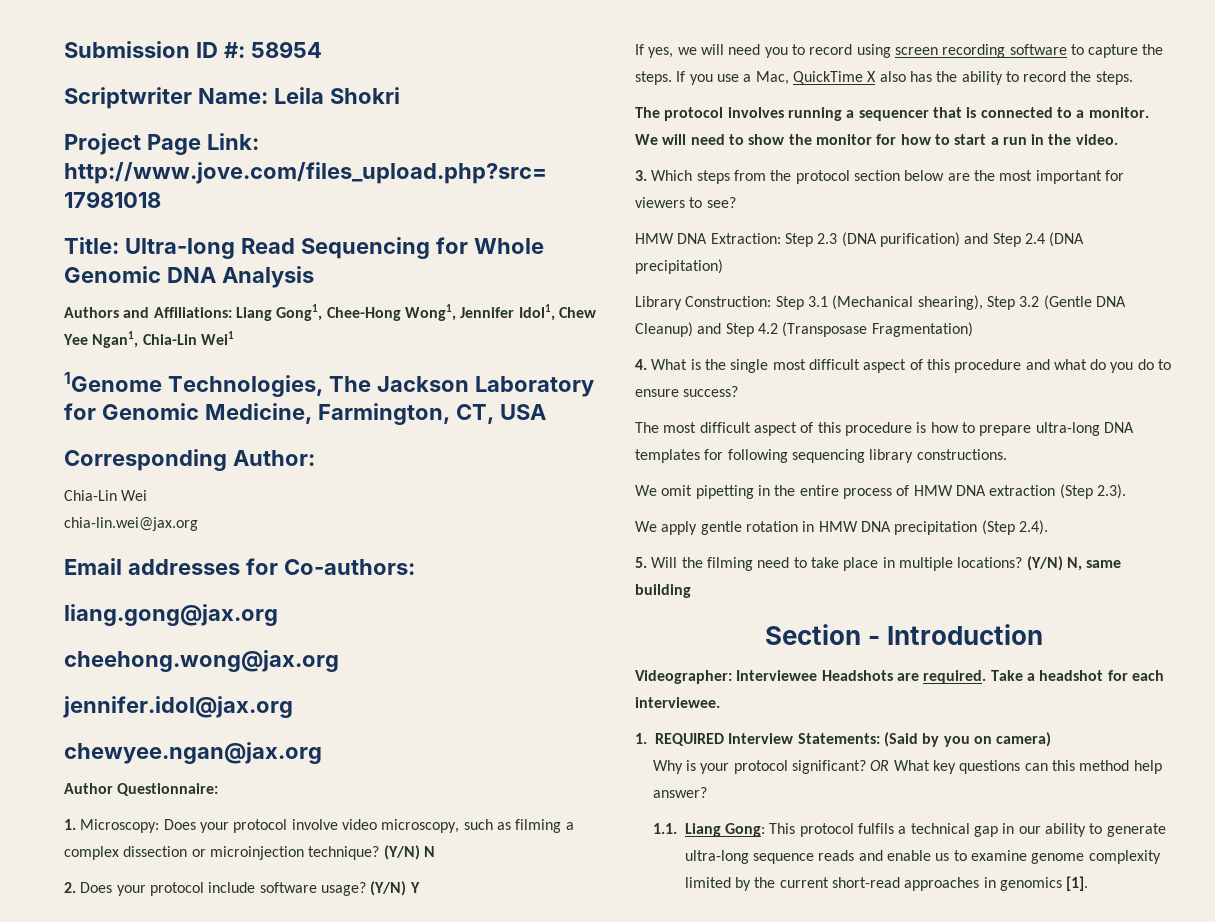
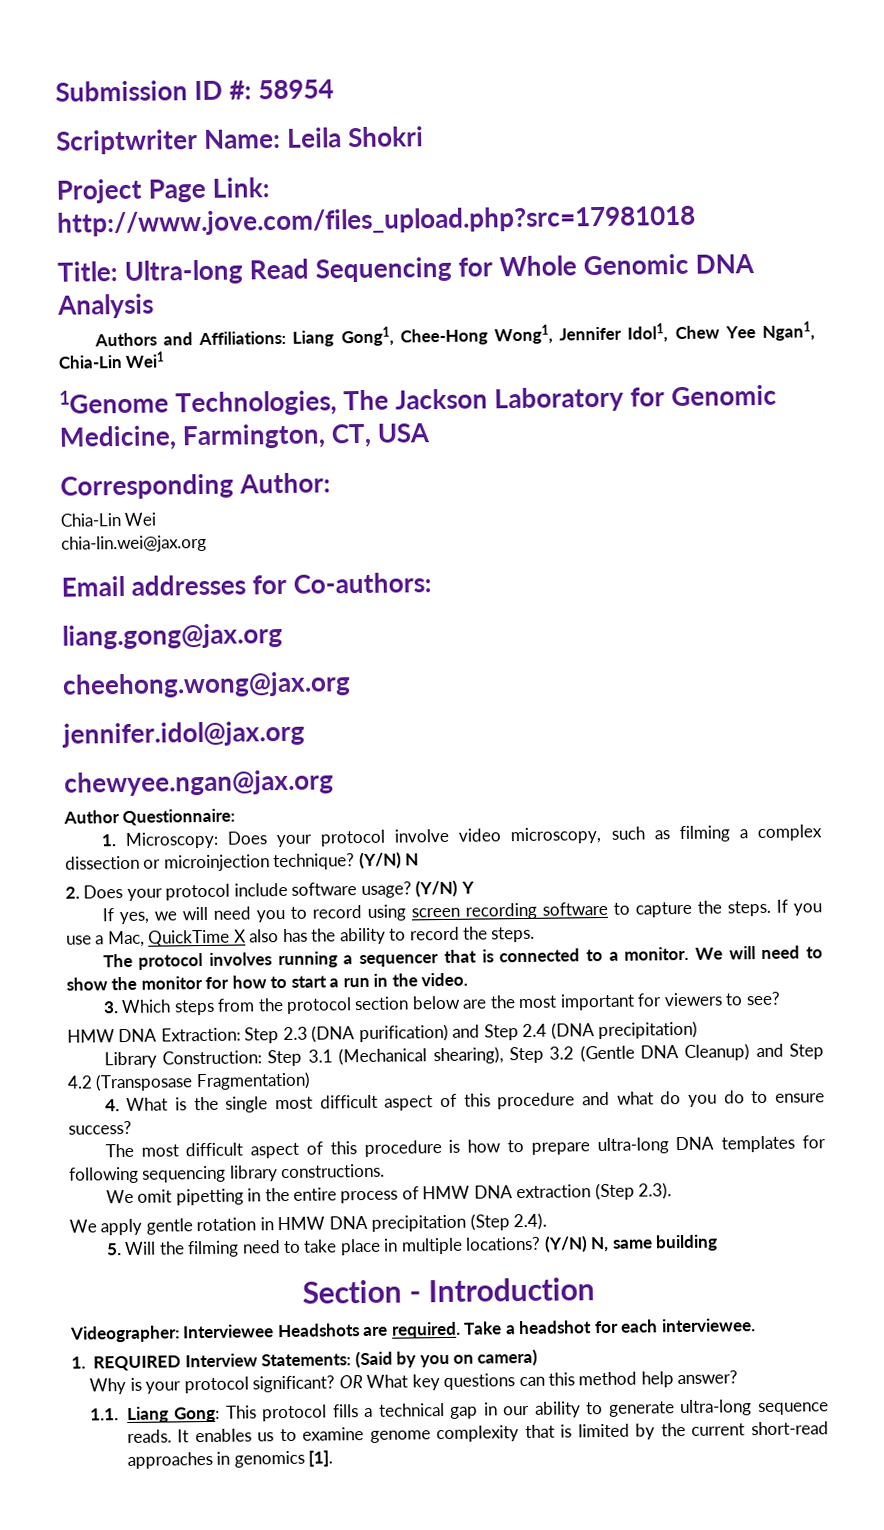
- 1.1. Liang Gong: This protocol fulfils a technical gap in our ability to generate ultra-long sequence reads and enable us to examine genome complexity limited by the current short-read approaches in genomics [1].
+ 1.1. Liang Gong: This protocol fills a technical gap in our ability to generate ultra-long sequence reads. It enables us to examine genome complexity that is limited by the current short-read approaches in genomics [1].

